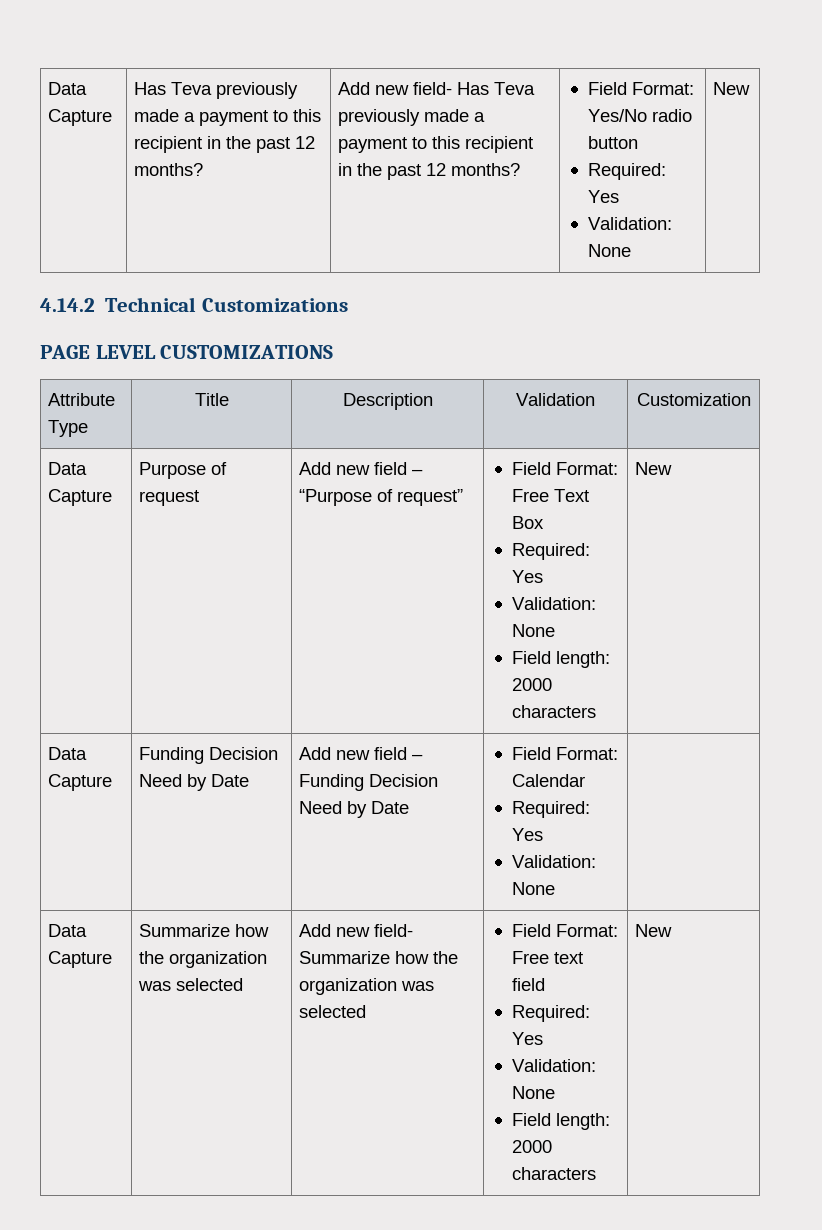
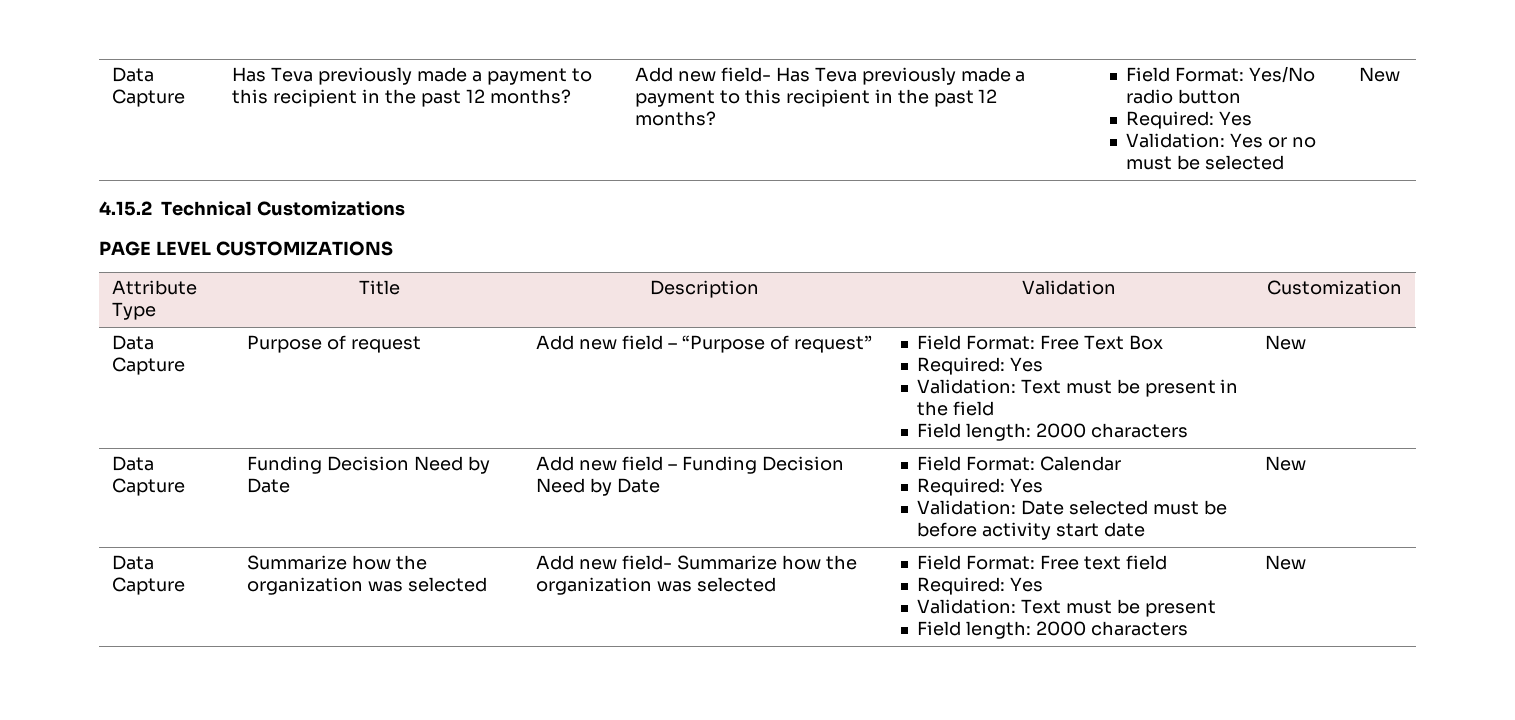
- Validation: None | New
- 4.14.2 Technical Customizations
+ Validation: Yes or no must be selected | New
+ 4.15.2 Technical Customizations
  Data Capture | Purpose of request | Add new field – “Purpose of request” | Field Format: Free Text Box
  Required: Yes
- Validation: None
+ Validation: Text must be present in the field
  Data Capture | Funding Decision Need by Date | Add new field – Funding Decision Need by Date | Field Format: Calendar
  Required: Yes
- Validation: None |
+ Validation: Date selected must be before activity start date | New
  Data Capture | Summarize how the organization was selected | Add new field- Summarize how the organization was selected | Field Format: Free text field
  Required: Yes
- Validation: None
+ Validation: Text must be present

